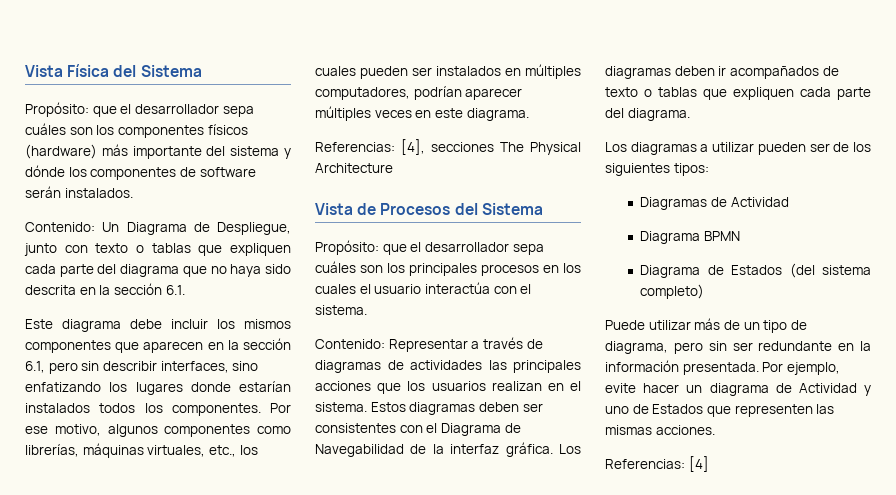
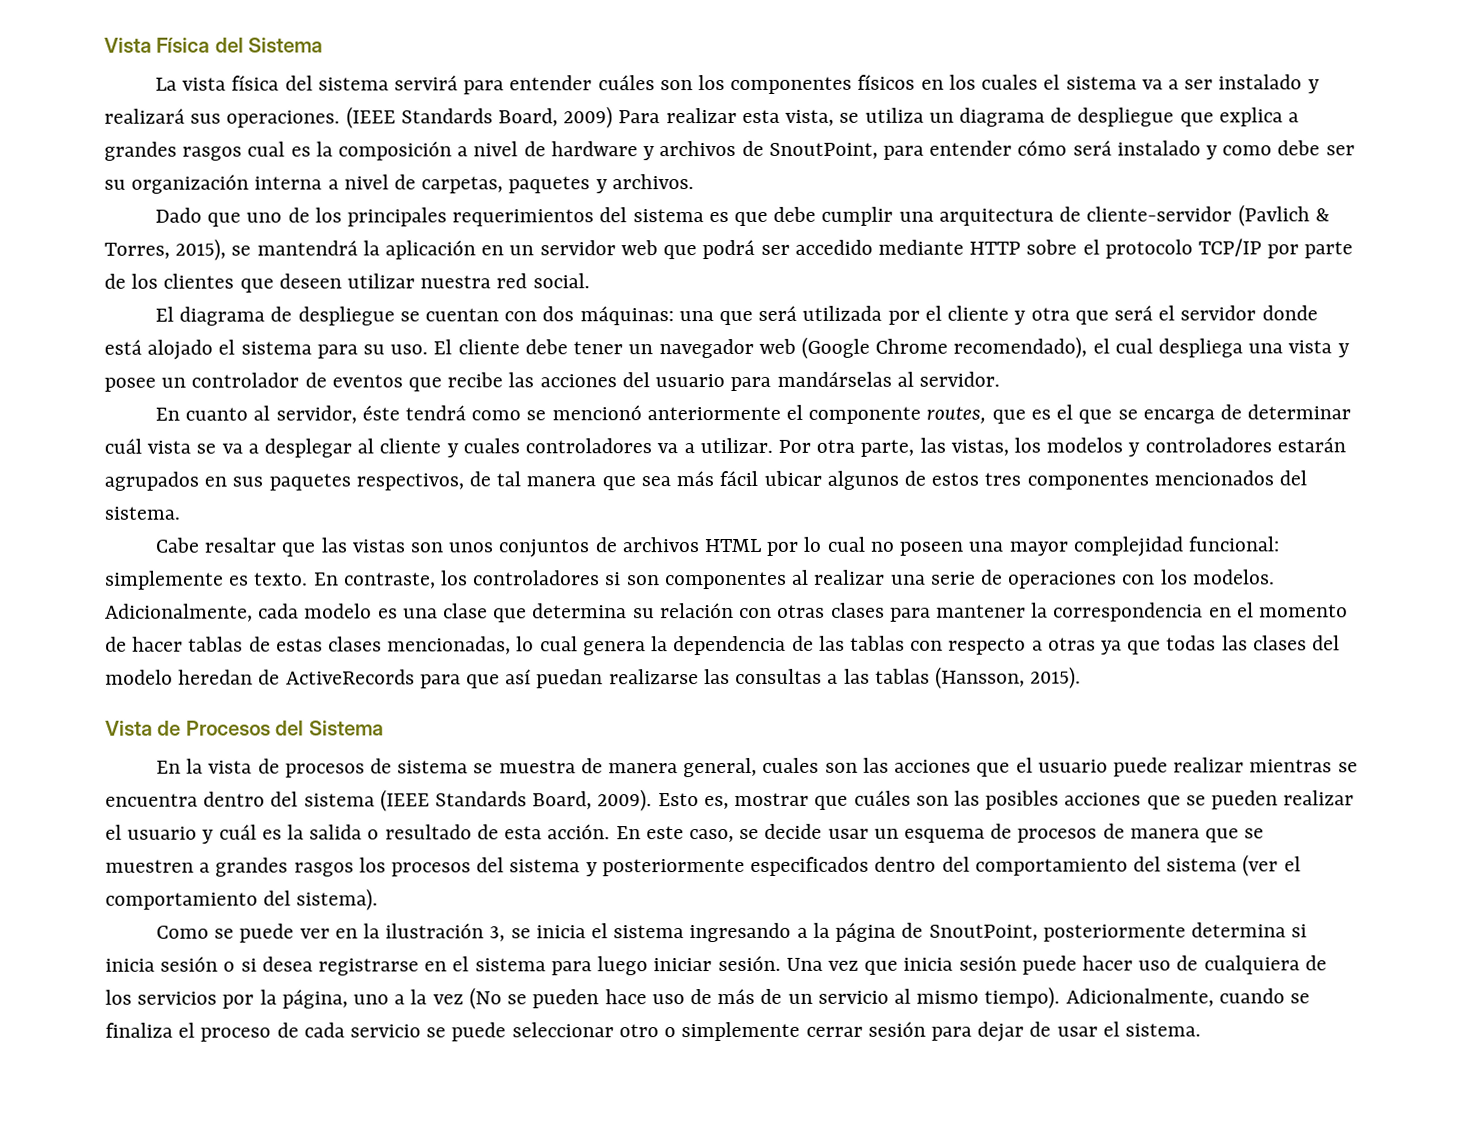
- Propósito: que el desarrollador sepa cuáles son los componentes físicos (hardware) más importante del sistema y dónde los componentes de software serán instalados.
- Contenido: Un Diagrama de Despliegue, junto con texto o tablas que expliquen cada parte del diagrama que no haya sido descrita en la sección 6.1.
- Este diagrama debe incluir los mismos componentes que aparecen en la sección 6.1, pero sin describir interfaces, sino enfatizando los lugares donde estarían instalados todos los componentes. Por ese motivo, algunos componentes como librerías, máquinas virtuales, etc., los cuales pueden ser instalados en múltiples computadores, podrían aparecer múltiples veces en este diagrama.
- Referencias: [4], secciones The Physical Architecture
+ La vista física del sistema servirá para entender cuáles son los componentes físicos en los cuales el sistema va a ser instalado y realizará sus operaciones. (IEEE Standards Board, 2009) Para realizar esta vista, se utiliza un diagrama de despliegue que explica a grandes rasgos cual es la composición a nivel de hardware y archivos de SnoutPoint, para entender cómo será instalado y como debe ser su organización interna a nivel de carpetas, paquetes y archivos.
+ Dado que uno de los principales requerimientos del sistema es que debe cumplir una arquitectura de cliente-servidor (Pavlich & Torres, 2015), se mantendrá la aplicación en un servidor web que podrá ser accedido mediante HTTP sobre el protocolo TCP/IP por parte de los clientes que deseen utilizar nuestra red social.
+ El diagrama de despliegue se cuentan con dos máquinas: una que será utilizada por el cliente y otra que será el servidor donde está alojado el sistema para su uso. El cliente debe tener un navegador web (Google Chrome recomendado), el cual despliega una vista y posee un controlador de eventos que recibe las acciones del usuario para mandárselas al servidor.
+ En cuanto al servidor, éste tendrá como se mencionó anteriormente el componente routes, que es el que se encarga de determinar cuál vista se va a desplegar al cliente y cuales controladores va a utilizar. Por otra parte, las vistas, los modelos y controladores estarán agrupados en sus paquetes respectivos, de tal manera que sea más fácil ubicar algunos de estos tres componentes mencionados del sistema.
+ Cabe resaltar que las vistas son unos conjuntos de archivos HTML por lo cual no poseen una mayor complejidad funcional: simplemente es texto. En contraste, los controladores si son componentes al realizar una serie de operaciones con los modelos. Adicionalmente, cada modelo es una clase que determina su relación con otras clases para mantener la correspondencia en el momento de hacer tablas de estas clases mencionadas, lo cual genera la dependencia de las tablas con respecto a otras ya que todas las clases del modelo heredan de ActiveRecords para que así puedan realizarse las consultas a las tablas (Hansson, 2015).
- Propósito: que el desarrollador sepa cuáles son los principales procesos en los cuales el usuario interactúa con el sistema.
- Contenido: Representar a través de diagramas de actividades las principales acciones que los usuarios realizan en el sistema. Estos diagramas deben ser consistentes con el Diagrama de Navegabilidad de la interfaz gráfica. Los diagramas deben ir acompañados de texto o tablas que expliquen cada parte del diagrama.
- Los diagramas a utilizar pueden ser de los siguientes tipos:
- Diagramas de Actividad
- Diagrama BPMN
- Diagrama de Estados (del sistema completo)
- Puede utilizar más de un tipo de diagrama, pero sin ser redundante en la información presentada. Por ejemplo, evite hacer un diagrama de Actividad y uno de Estados que representen las mismas acciones.
- Referencias: [4]
+ En la vista de procesos de sistema se muestra de manera general, cuales son las acciones que el usuario puede realizar mientras se encuentra dentro del sistema (IEEE Standards Board, 2009). Esto es, mostrar que cuáles son las posibles acciones que se pueden realizar el usuario y cuál es la salida o resultado de esta acción. En este caso, se decide usar un esquema de procesos de manera que se muestren a grandes rasgos los procesos del sistema y posteriormente especificados dentro del comportamiento del sistema (ver el comportamiento del sistema).
+ Como se puede ver en la ilustración 3, se inicia el sistema ingresando a la página de SnoutPoint, posteriormente determina si inicia sesión o si desea registrarse en el sistema para luego iniciar sesión. Una vez que inicia sesión puede hacer uso de cualquiera de los servicios por la página, uno a la vez (No se pueden hace uso de más de un servicio al mismo tiempo). Adicionalmente, cuando se finaliza el proceso de cada servicio se puede seleccionar otro o simplemente cerrar sesión para dejar de usar el sistema.

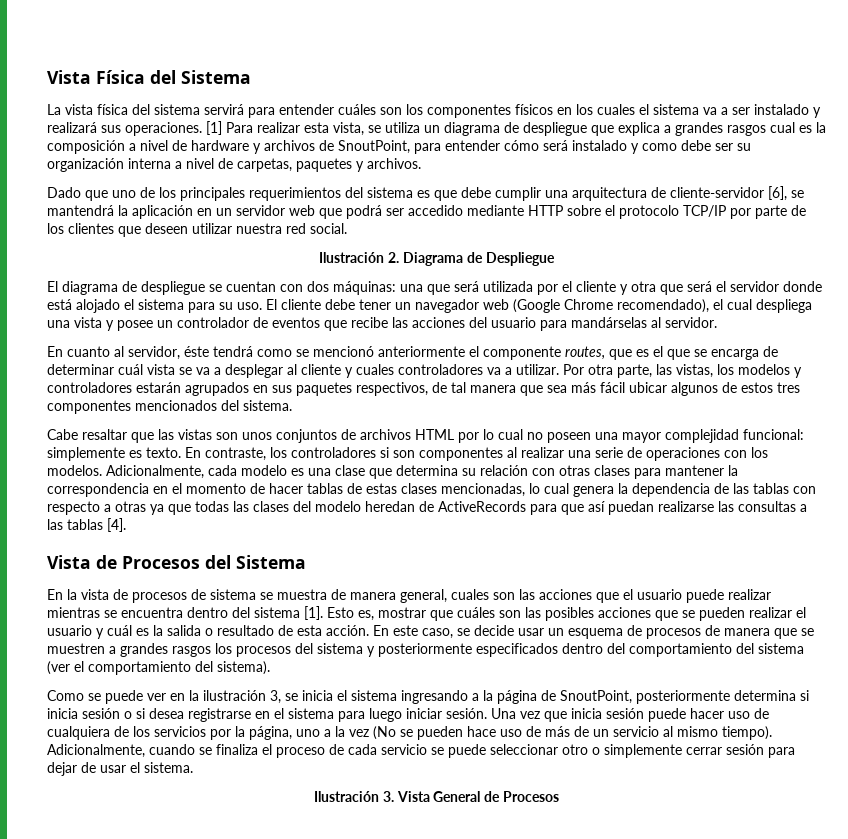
- (IEEE Standards Board, 2009) Para realizar esta vista, se utiliza un diagrama de despliegue que explica a grandes rasgos cual es la composición a nivel de hardware y archivos de SnoutPoint, para entender cómo será instalado y como debe ser su organización interna a nivel de carpetas, paquetes y archivos.
+ [1] Para realizar esta vista, se utiliza un diagrama de despliegue que explica a grandes rasgos cual es la composición a nivel de hardware y archivos de SnoutPoint, para entender cómo será instalado y como debe ser su organización interna a nivel de carpetas, paquetes y archivos.
- Dado que uno de los principales requerimientos del sistema es que debe cumplir una arquitectura de cliente-servidor (Pavlich & Torres, 2015), se mantendrá la aplicación en un servidor web que podrá ser accedido mediante HTTP sobre el protocolo TCP/IP por parte de los clientes que deseen utilizar nuestra red social.
+ Dado que uno de los principales requerimientos del sistema es que debe cumplir una arquitectura de cliente-servidor [6], se mantendrá la aplicación en un servidor web que podrá ser accedido mediante HTTP sobre el protocolo TCP/IP por parte de los clientes que deseen utilizar nuestra red social.
+ Ilustración 2. Diagrama de Despliegue
- Adicionalmente, cada modelo es una clase que determina su relación con otras clases para mantener la correspondencia en el momento de hacer tablas de estas clases mencionadas, lo cual genera la dependencia de las tablas con respecto a otras ya que todas las clases del modelo heredan de ActiveRecords para que así puedan realizarse las consultas a las tablas (Hansson, 2015).
+ Adicionalmente, cada modelo es una clase que determina su relación con otras clases para mantener la correspondencia en el momento de hacer tablas de estas clases mencionadas, lo cual genera la dependencia de las tablas con respecto a otras ya que todas las clases del modelo heredan de ActiveRecords para que así puedan realizarse las consultas a las tablas [4].
- En la vista de procesos de sistema se muestra de manera general, cuales son las acciones que el usuario puede realizar mientras se encuentra dentro del sistema (IEEE Standards Board, 2009).
+ En la vista de procesos de sistema se muestra de manera general, cuales son las acciones que el usuario puede realizar mientras se encuentra dentro del sistema [1].
+ Ilustración 3. Vista General de Procesos

